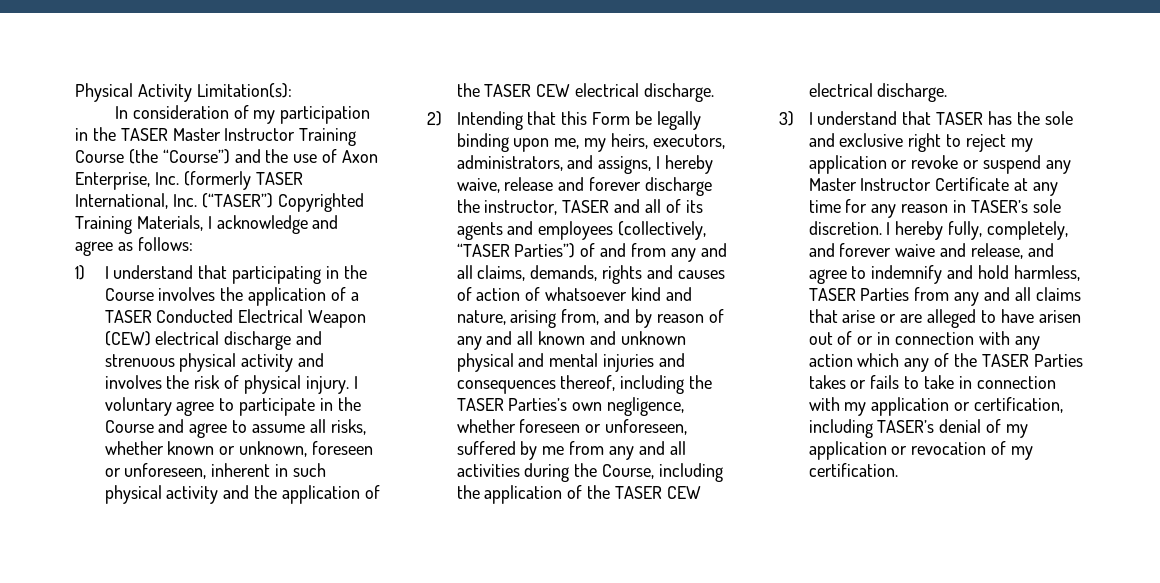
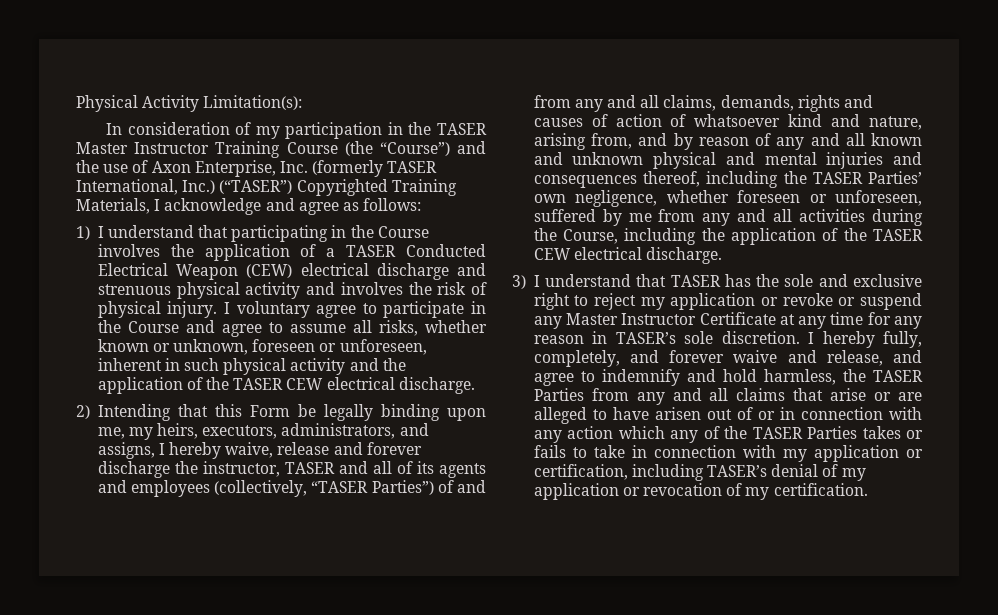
- In consideration of my participation in the TASER Master Instructor Training Course (the “Course”) and the use of Axon Enterprise, Inc. (formerly TASER International, Inc. (“TASER”) Copyrighted Training Materials, I acknowledge and agree as follows:
+ In consideration of my participation in the TASER Master Instructor Training Course (the “Course”) and the use of Axon Enterprise, Inc. (formerly TASER International, Inc.) (“TASER”) Copyrighted Training Materials, I acknowledge and agree as follows:
- 2) Intending that this Form be legally binding upon me, my heirs, executors, administrators, and assigns, I hereby waive, release and forever discharge the instructor, TASER and all of its agents and employees (collectively, “TASER Parties”) of and from any and all claims, demands, rights and causes of action of whatsoever kind and nature, arising from, and by reason of any and all known and unknown physical and mental injuries and consequences thereof, including the TASER Parties’s own negligence, whether foreseen or unforeseen, suffered by me from any and all activities during the Course, including the application of the TASER CEW electrical discharge.
+ 2) Intending that this Form be legally binding upon me, my heirs, executors, administrators, and assigns, I hereby waive, release and forever discharge the instructor, TASER and all of its agents and employees (collectively, “TASER Parties”) of and from any and all claims, demands, rights and causes of action of whatsoever kind and nature, arising from, and by reason of any and all known and unknown physical and mental injuries and consequences thereof, including the TASER Parties’ own negligence, whether foreseen or unforeseen, suffered by me from any and all activities during the Course, including the application of the TASER CEW electrical discharge.
- I hereby fully, completely, and forever waive and release, and agree to indemnify and hold harmless, TASER Parties from any and all claims that arise or are alleged to have arisen out of or in connection with any action which any of the TASER Parties takes or fails to take in connection with my application or certification, including TASER’s denial of my application or revocation of my certification.
+ I hereby fully, completely, and forever waive and release, and agree to indemnify and hold harmless, the TASER Parties from any and all claims that arise or are alleged to have arisen out of or in connection with any action which any of the TASER Parties takes or fails to take in connection with my application or certification, including TASER’s denial of my application or revocation of my certification.

